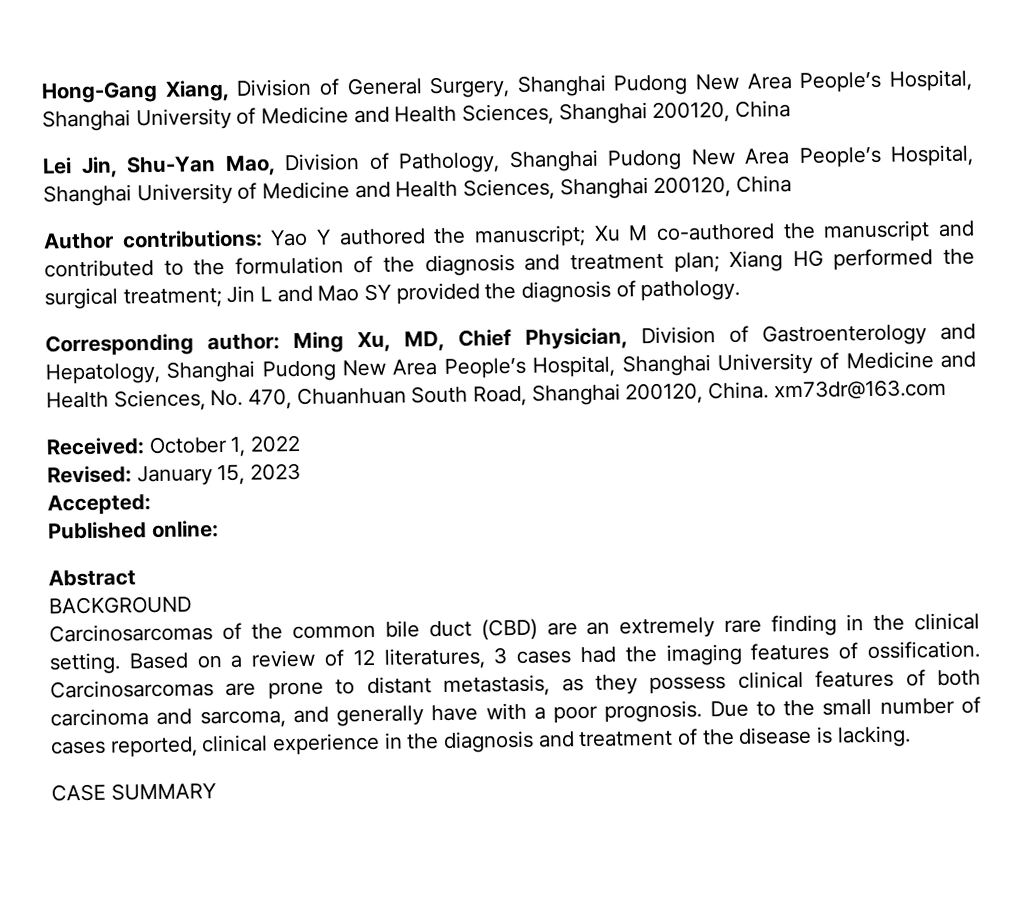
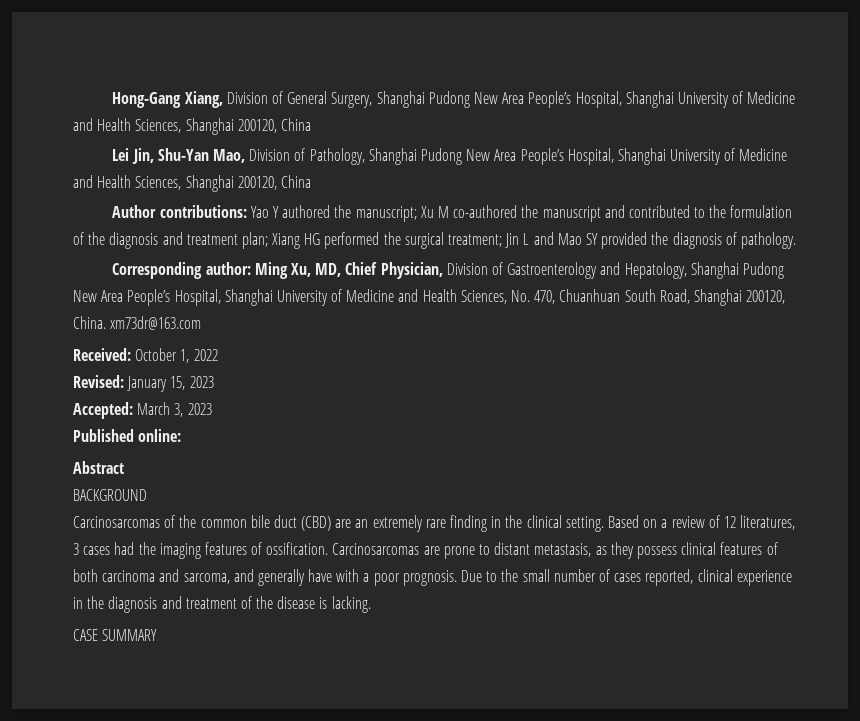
- Accepted:
+ Accepted: March 3, 2023

